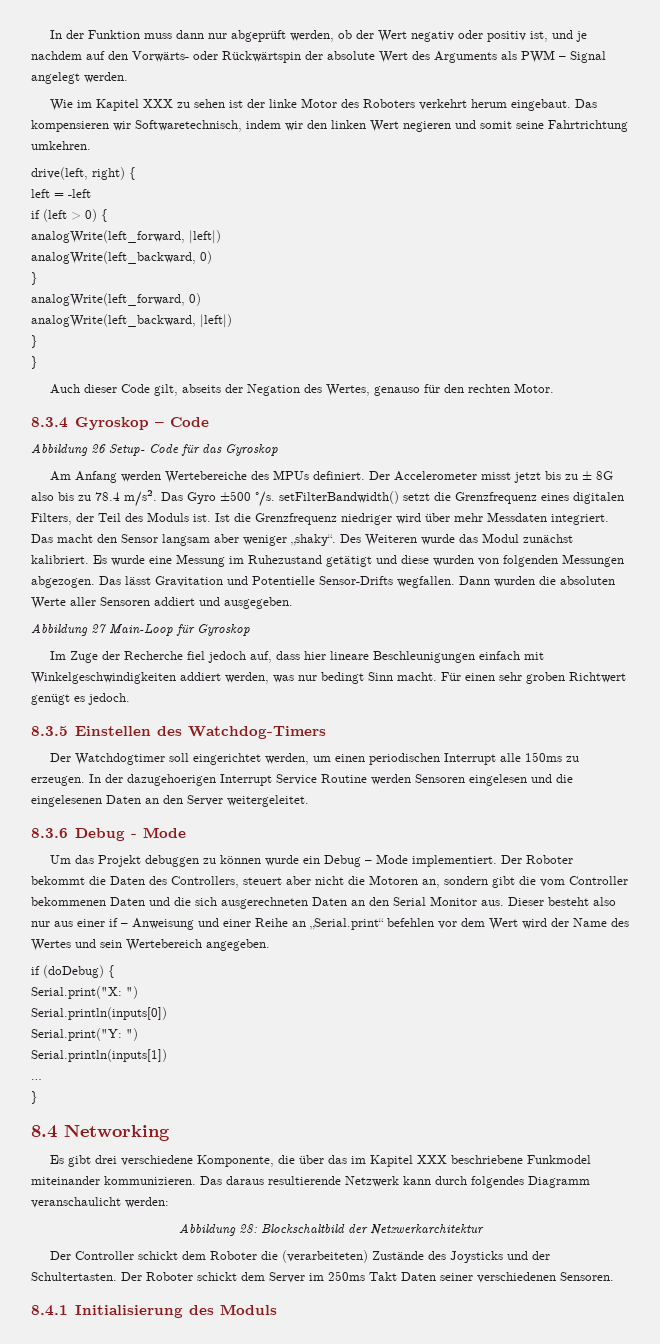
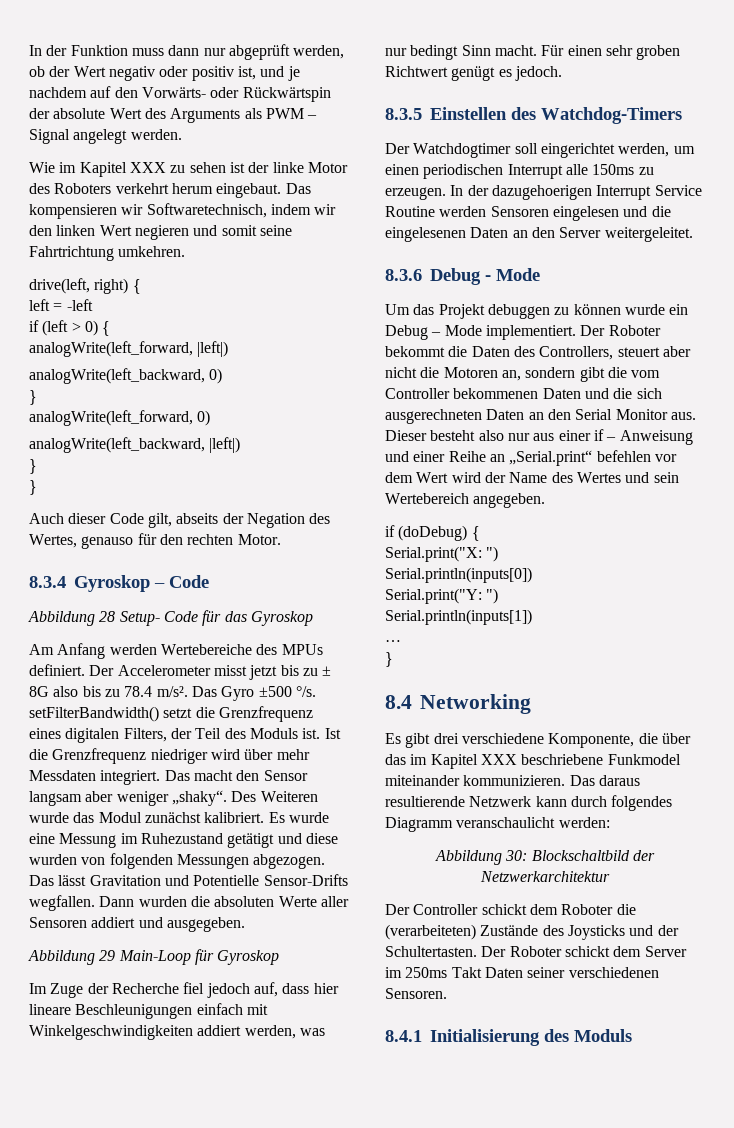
- Abbildung 26 Setup- Code für das Gyroskop
+ Abbildung 28 Setup- Code für das Gyroskop
- Abbildung 27 Main-Loop für Gyroskop
+ Abbildung 29 Main-Loop für Gyroskop
- Abbildung 28: Blockschaltbild der Netzwerkarchitektur
+ Abbildung 30: Blockschaltbild der Netzwerkarchitektur

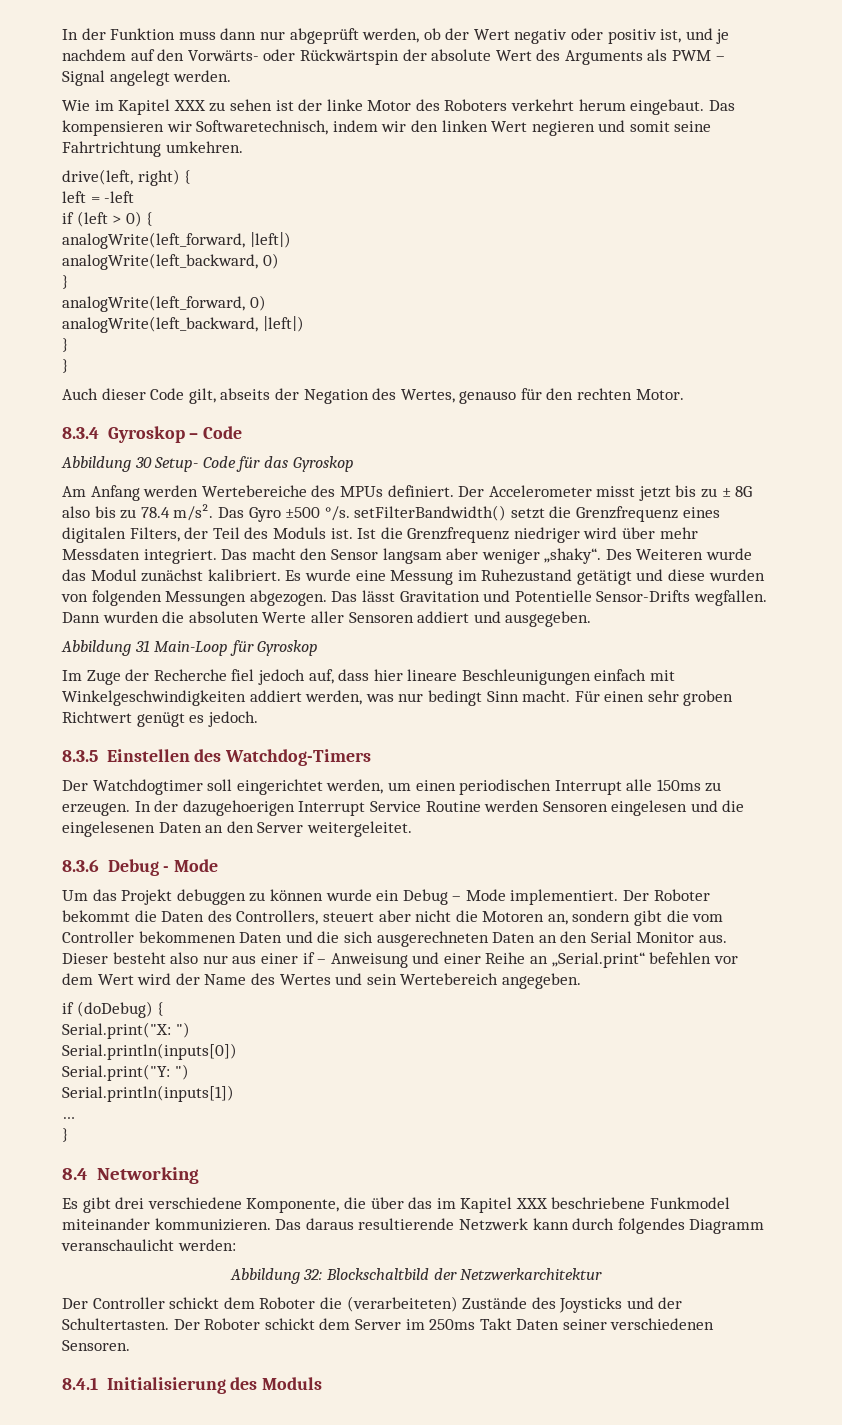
- Abbildung 28 Setup- Code für das Gyroskop
+ Abbildung 30 Setup- Code für das Gyroskop
- Abbildung 29 Main-Loop für Gyroskop
+ Abbildung 31 Main-Loop für Gyroskop
- Abbildung 30: Blockschaltbild der Netzwerkarchitektur
+ Abbildung 32: Blockschaltbild der Netzwerkarchitektur

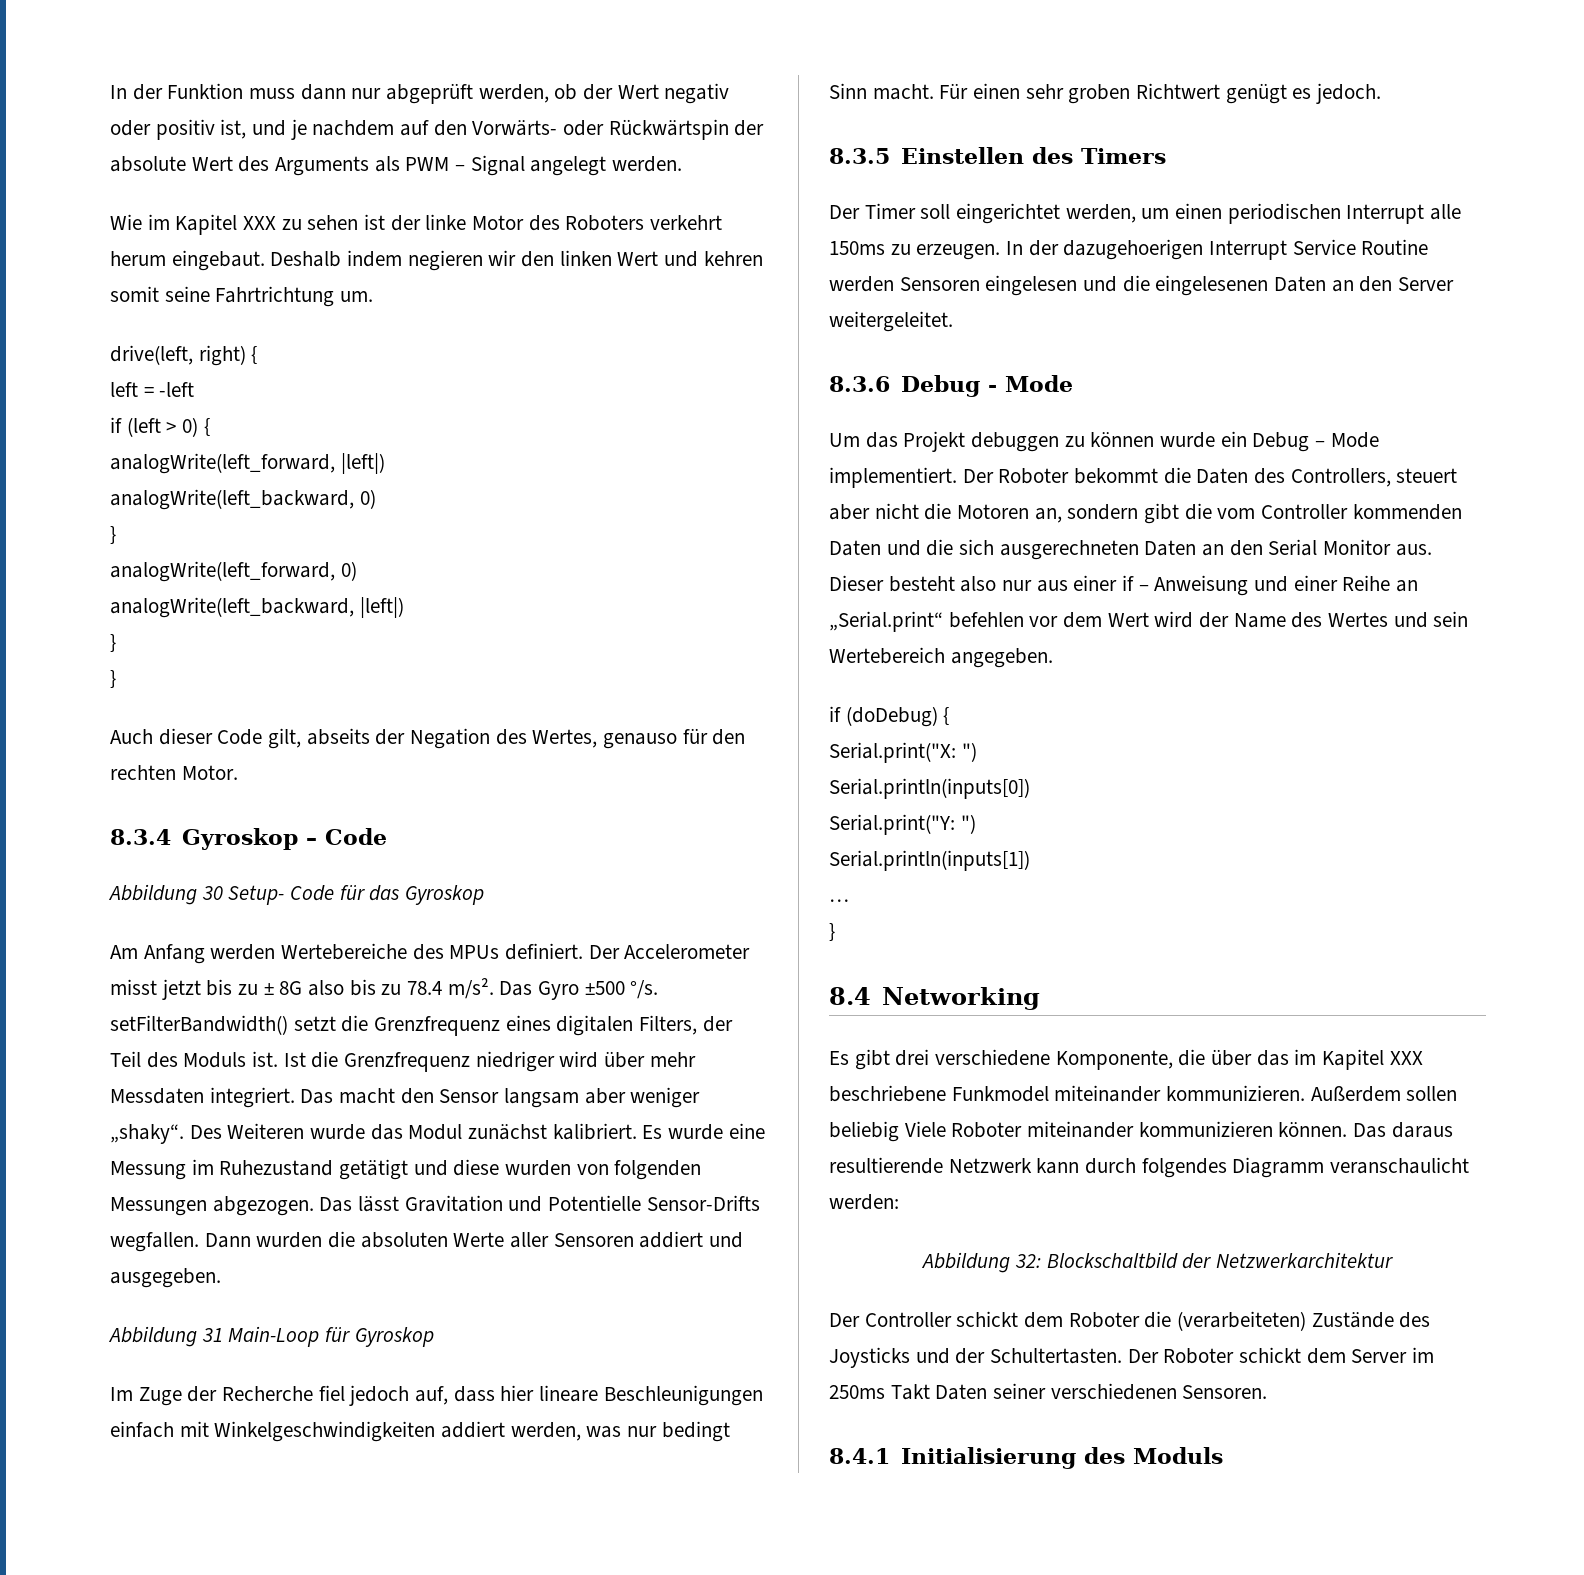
- Das kompensieren wir Softwaretechnisch, indem wir den linken Wert negieren und somit seine Fahrtrichtung umkehren.
+ Deshalb indem negieren wir den linken Wert und kehren somit seine Fahrtrichtung um.
- 8.3.5 Einstellen des Watchdog-Timers
- Der Watchdogtimer soll eingerichtet werden, um einen periodischen Interrupt alle 150ms zu erzeugen.
+ 8.3.5 Einstellen des Timers
+ Der Timer soll eingerichtet werden, um einen periodischen Interrupt alle 150ms zu erzeugen.
- Der Roboter bekommt die Daten des Controllers, steuert aber nicht die Motoren an, sondern gibt die vom Controller bekommenen Daten und die sich ausgerechneten Daten an den Serial Monitor aus.
+ Der Roboter bekommt die Daten des Controllers, steuert aber nicht die Motoren an, sondern gibt die vom Controller kommenden Daten und die sich ausgerechneten Daten an den Serial Monitor aus.
+ Außerdem sollen beliebig Viele Roboter miteinander kommunizieren können.

